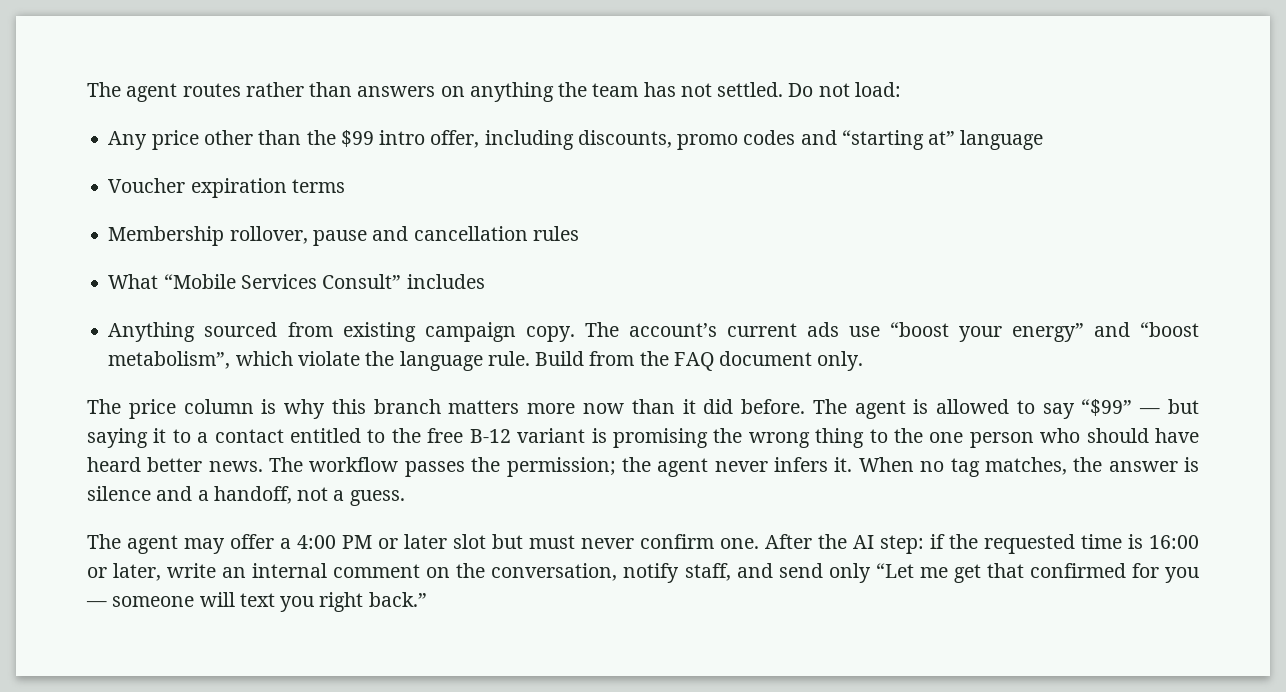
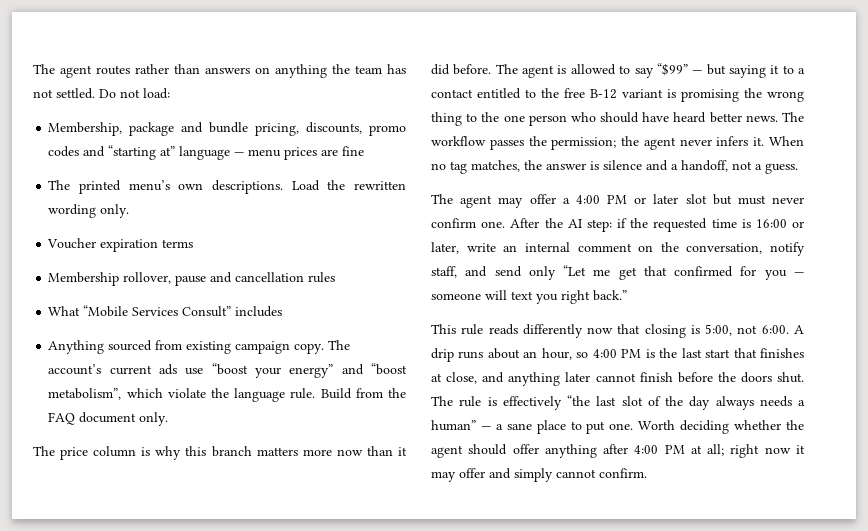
- Any price other than the $99 intro offer, including discounts, promo codes and “starting at” language
+ Membership, package and bundle pricing, discounts, promo codes and “starting at” language — menu prices are fine
+ The printed menu’s own descriptions. Load the rewritten wording only.
+ This rule reads differently now that closing is 5:00, not 6:00. A drip runs about an hour, so 4:00 PM is the last start that finishes at close, and anything later cannot finish before the doors shut. The rule is effectively “the last slot of the day always needs a human” — a sane place to put one. Worth deciding whether the agent should offer anything after 4:00 PM at all; right now it may offer and simply cannot confirm.

